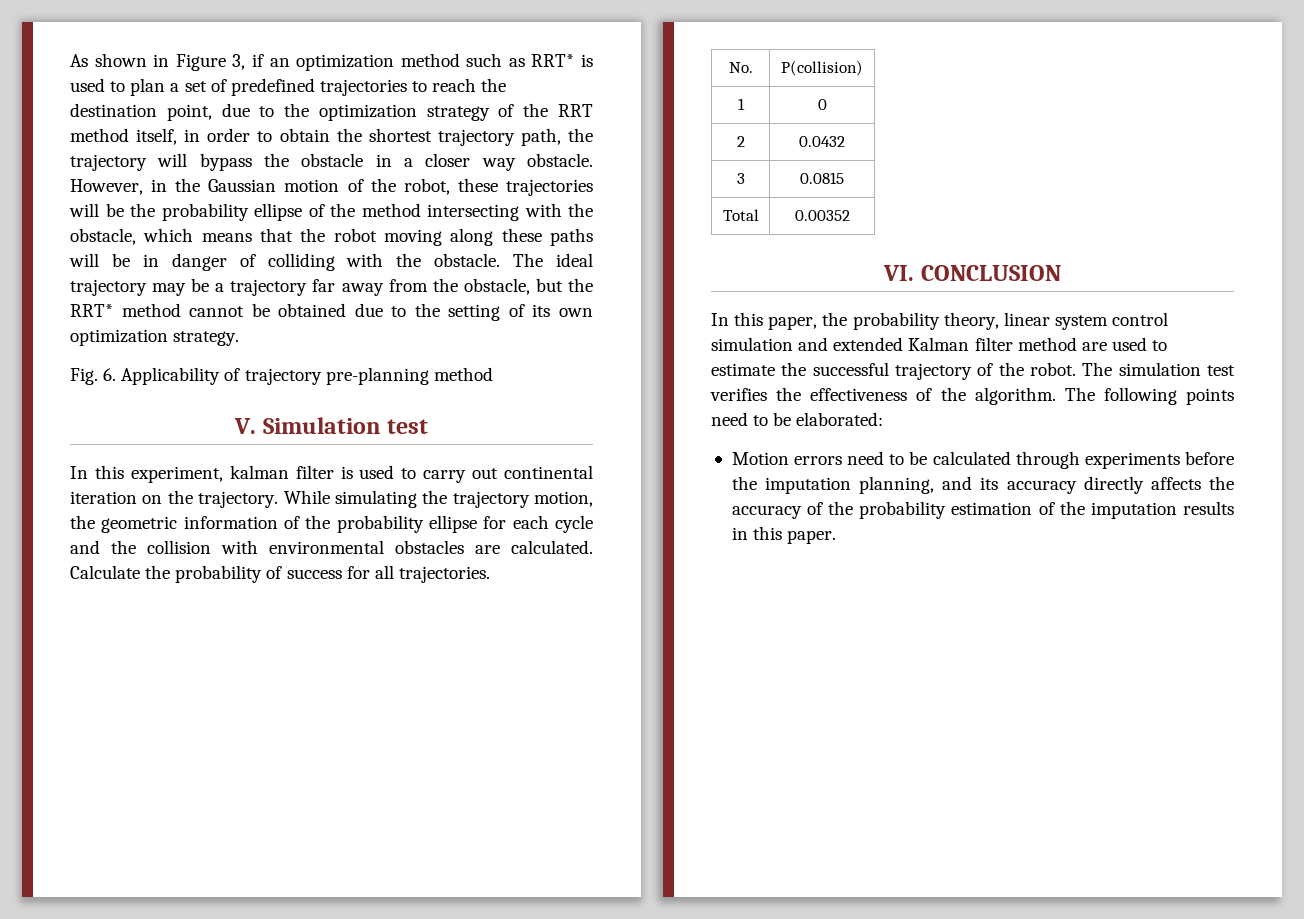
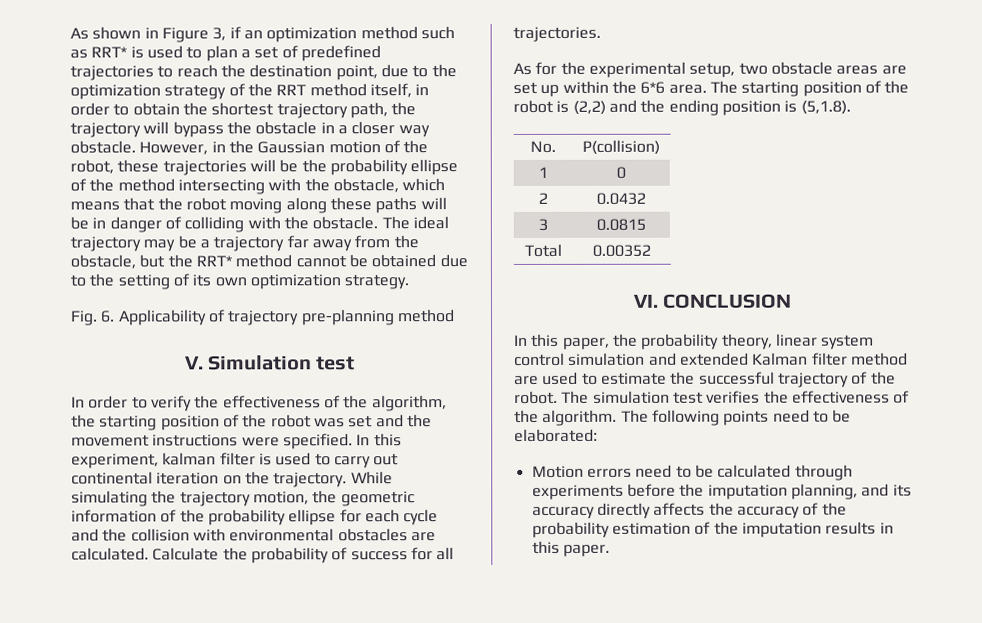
- In this experiment, kalman filter is used to carry out continental iteration on the trajectory.
+ In order to verify the effectiveness of the algorithm, the starting position of the robot was set and the movement instructions were specified. In this experiment, kalman filter is used to carry out continental iteration on the trajectory.
+ As for the experimental setup, two obstacle areas are set up within the 6*6 area. The starting position of the robot is (2,2) and the ending position is (5,1.8).

